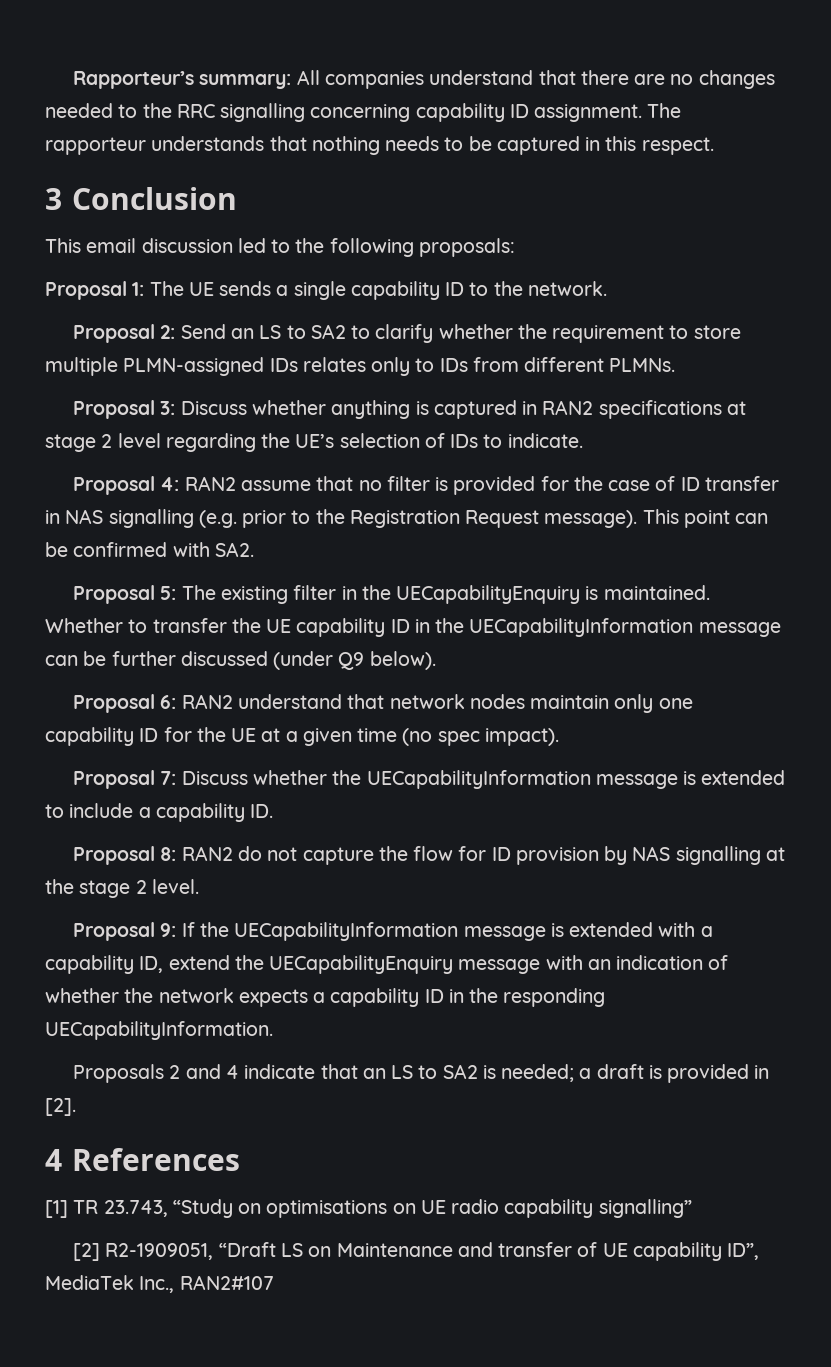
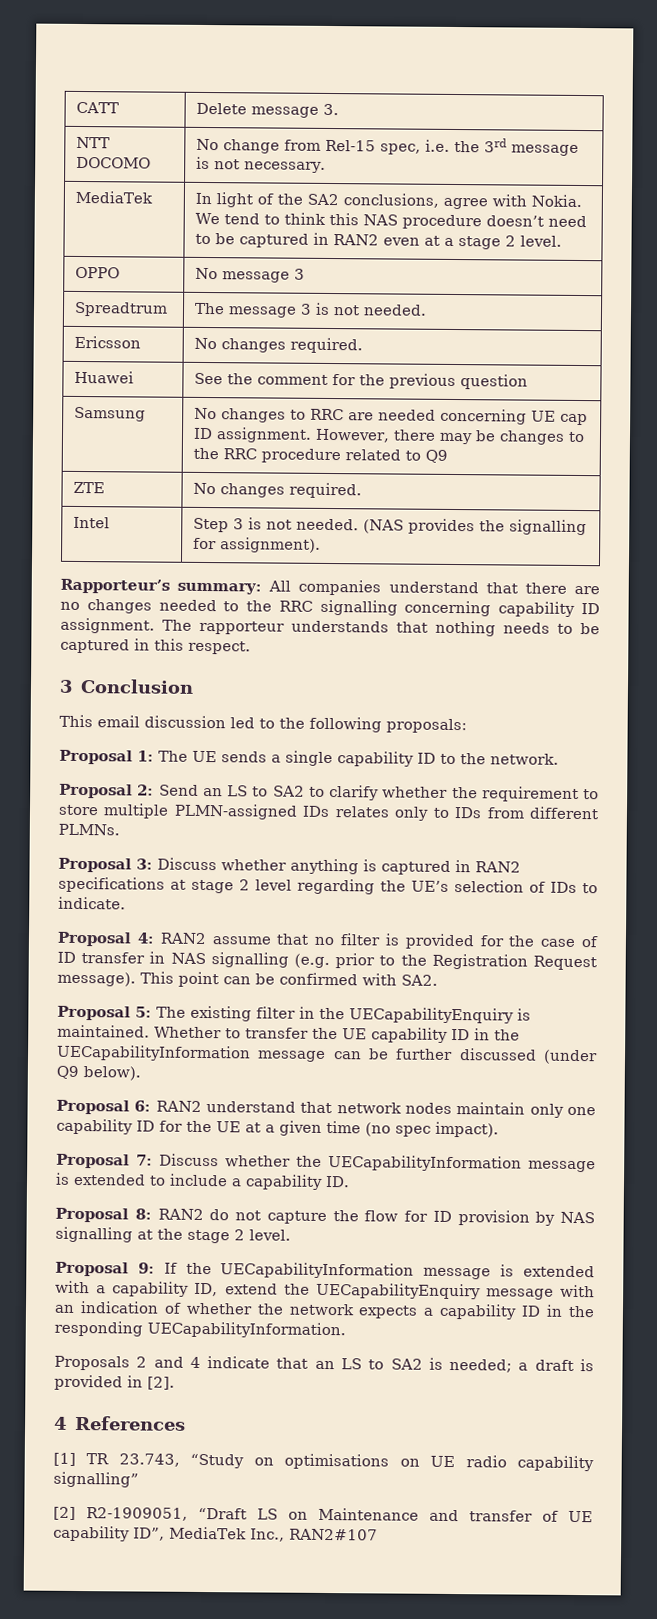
+ CATT | Delete message 3.
+ NTT DOCOMO | No change from Rel-15 spec, i.e. the 3rd message is not necessary.
+ MediaTek | In light of the SA2 conclusions, agree with Nokia. We tend to think this NAS procedure doesn’t need to be captured in RAN2 even at a stage 2 level.
+ OPPO | No message 3
+ Spreadtrum | The message 3 is not needed.
+ Ericsson | No changes required.
+ Huawei | See the comment for the previous question
+ Samsung | No changes to RRC are needed concerning UE cap ID assignment. However, there may be changes to the RRC procedure related to Q9
+ ZTE | No changes required.
+ Intel | Step 3 is not needed. (NAS provides the signalling for assignment).

